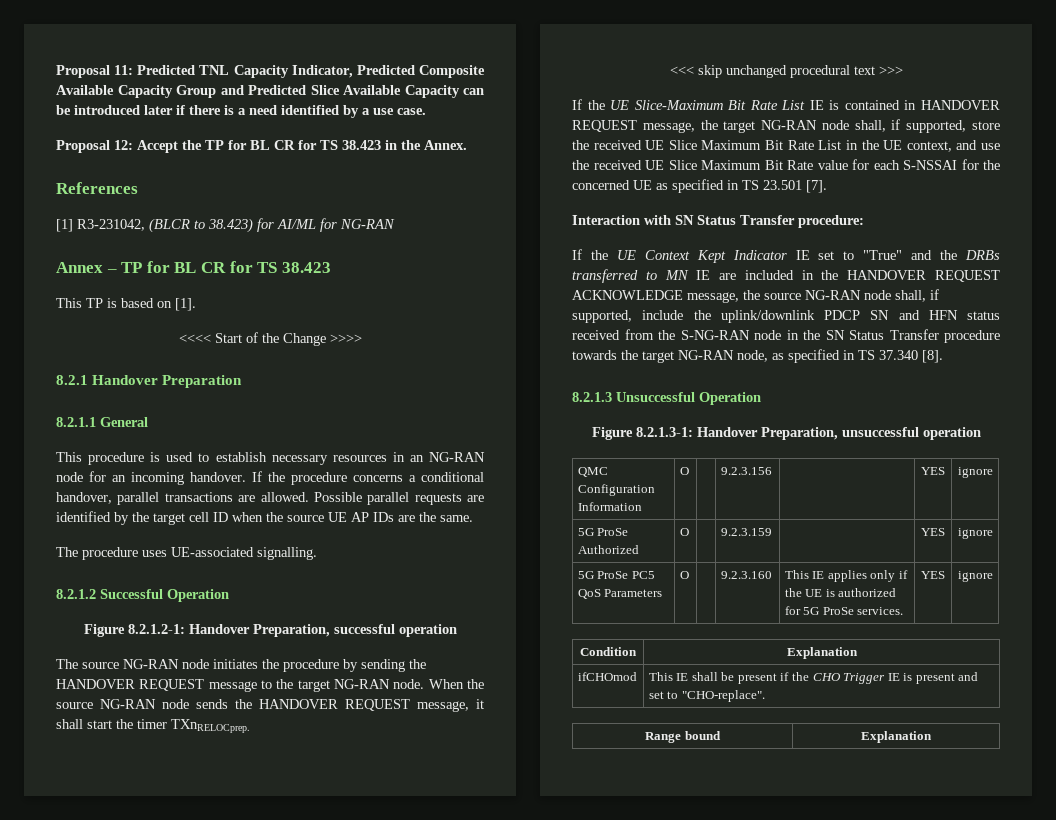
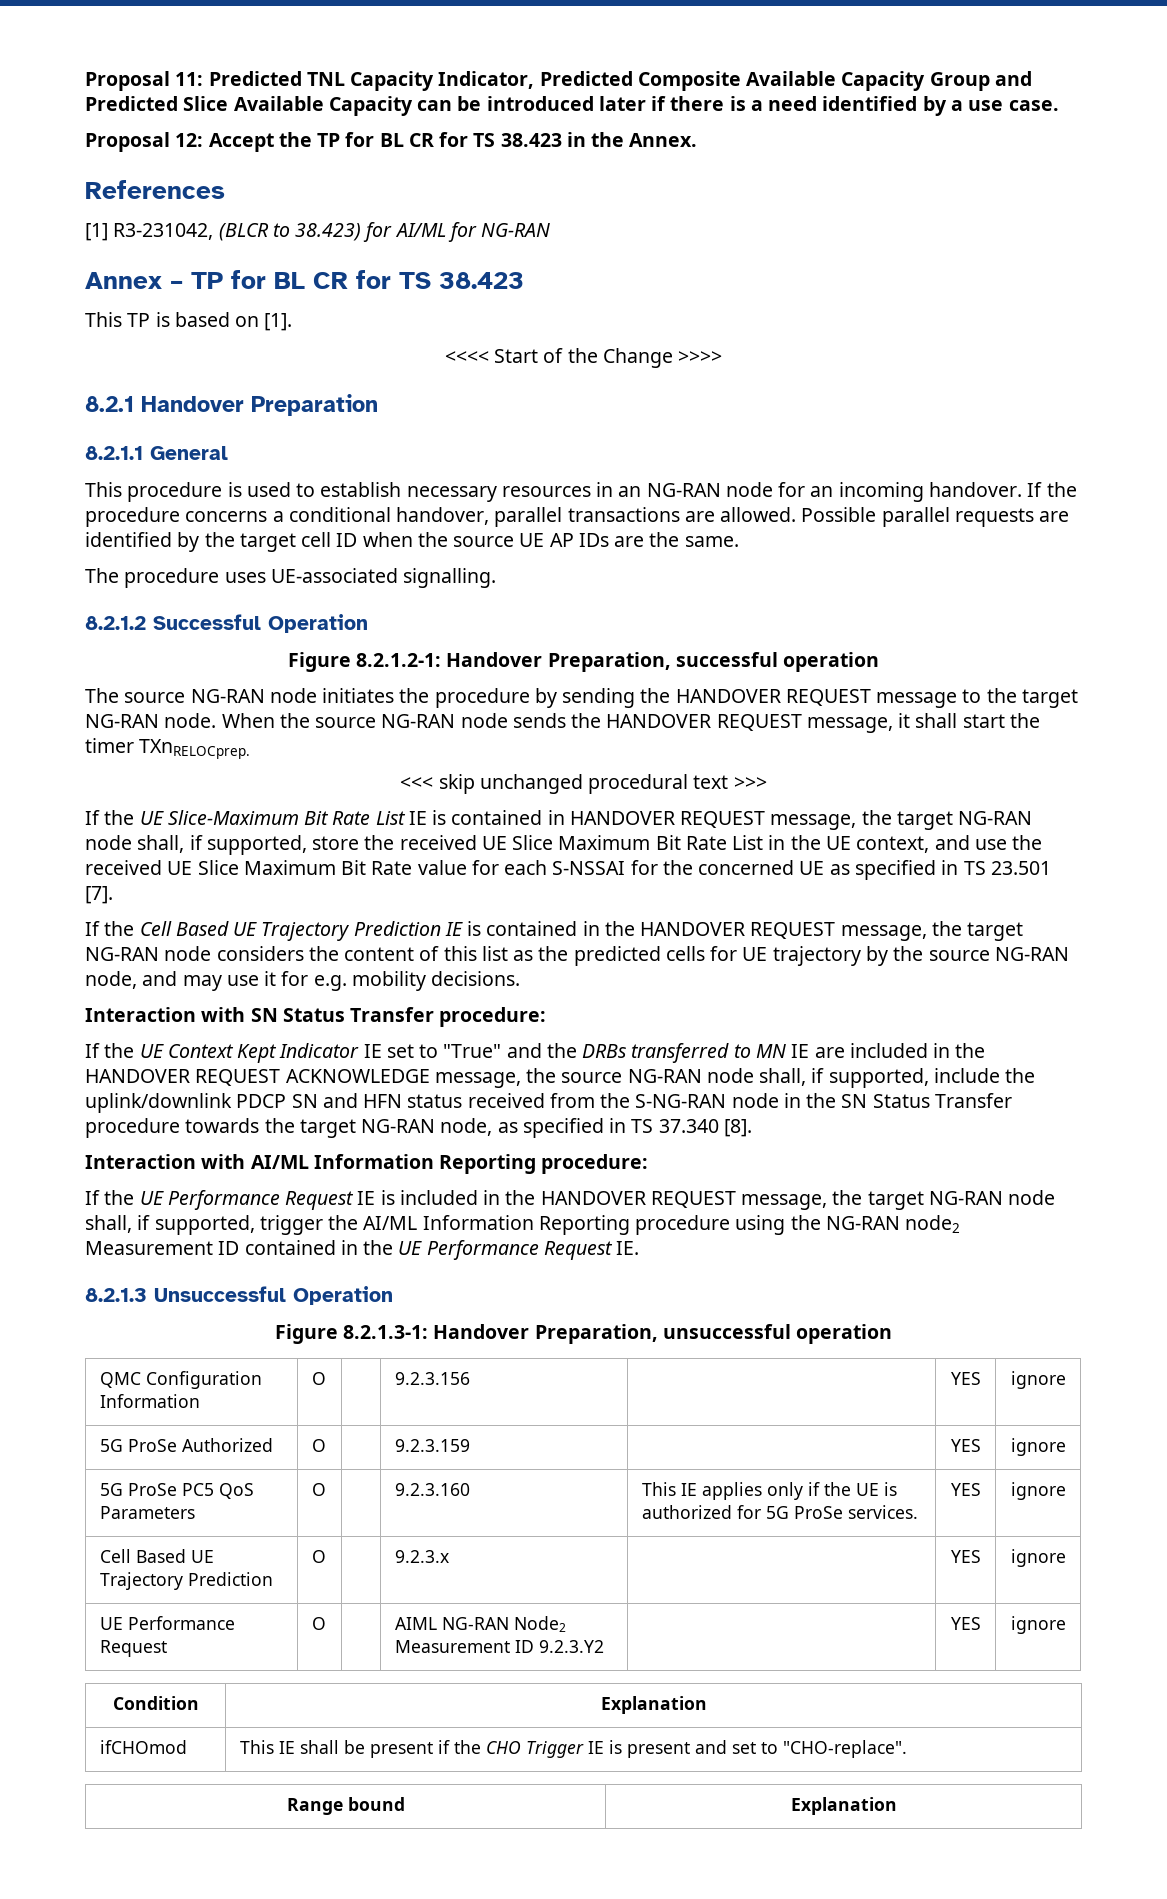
+ If the Cell Based UE Trajectory Prediction IE is contained in the HANDOVER REQUEST message, the target NG-RAN node considers the content of this list as the predicted cells for UE trajectory by the source NG-RAN node, and may use it for e.g. mobility decisions.
+ Interaction with AI/ML Information Reporting procedure:
+ If the UE Performance Request IE is included in the HANDOVER REQUEST message, the target NG-RAN node shall, if supported, trigger the AI/ML Information Reporting procedure using the NG-RAN node2 Measurement ID contained in the UE Performance Request IE.
+ Cell Based UE Trajectory Prediction | O | | 9.2.3.x | | YES | ignore
+ UE Performance Request | O | | AIML NG-RAN Node2 Measurement ID 9.2.3.Y2 | | YES | ignore

